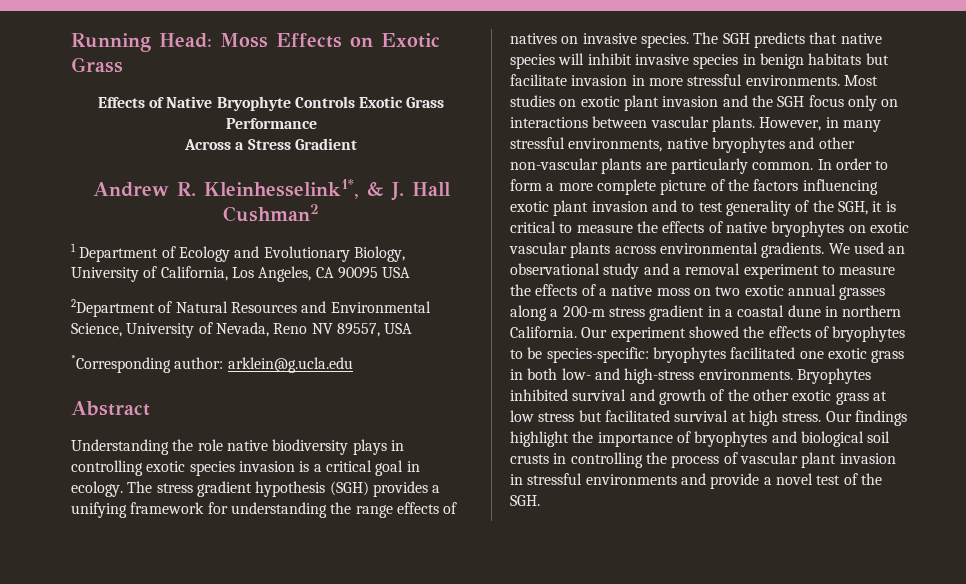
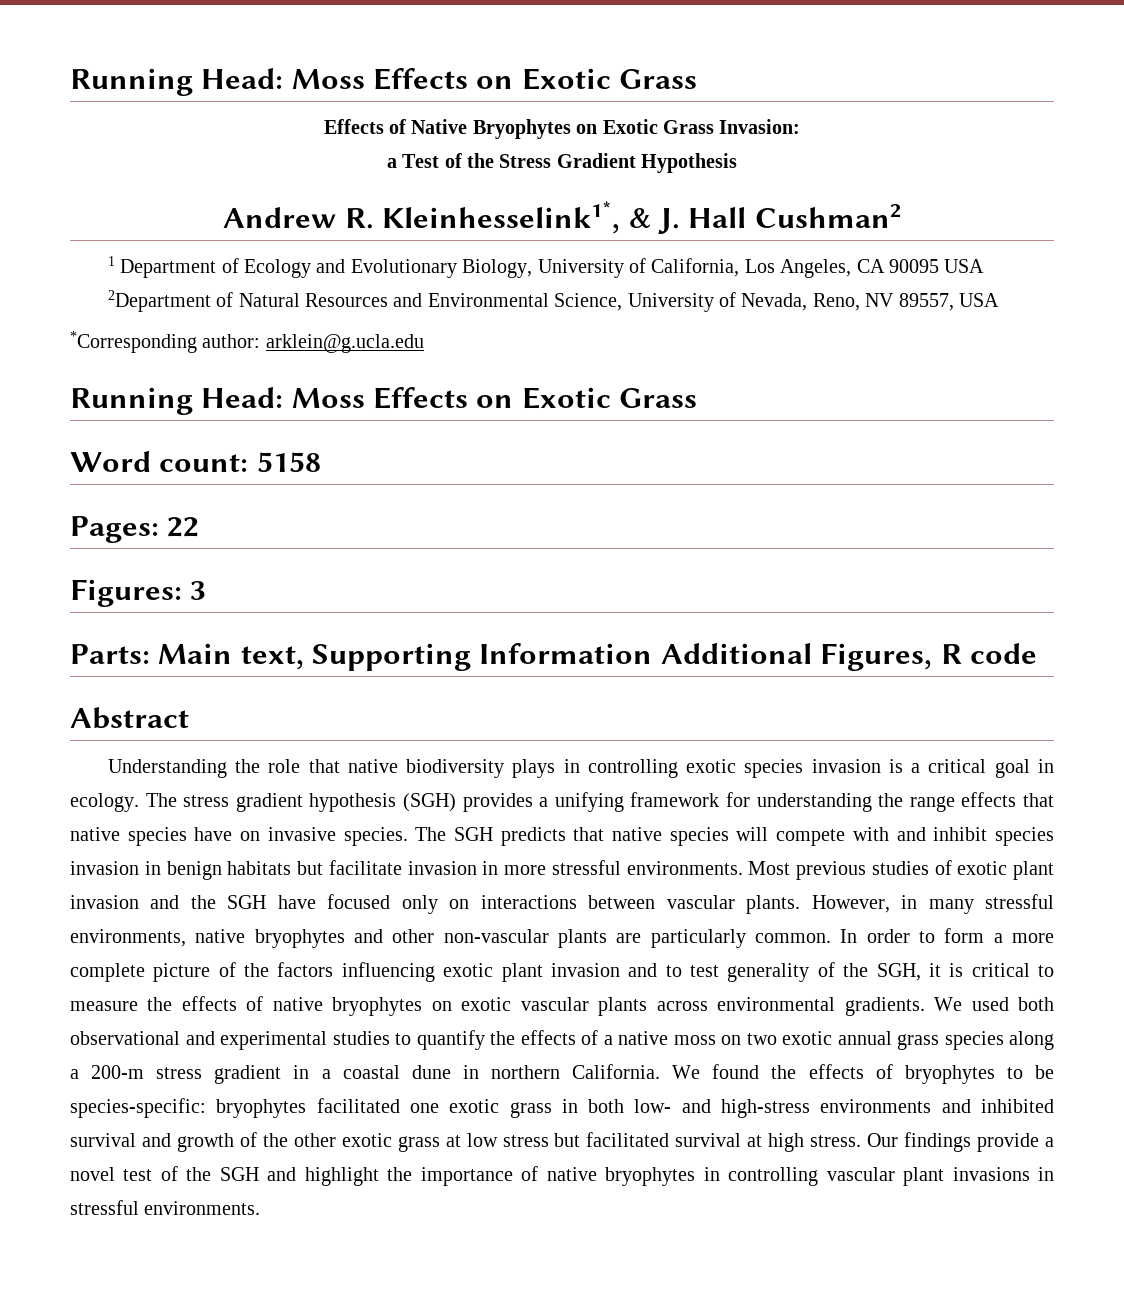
- Effects of Native Bryophyte Controls Exotic Grass Performance
- Across a Stress Gradient
+ Effects of Native Bryophytes on Exotic Grass Invasion:
+ a Test of the Stress Gradient Hypothesis
- 2Department of Natural Resources and Environmental Science, University of Nevada, Reno NV 89557, USA
+ 2Department of Natural Resources and Environmental Science, University of Nevada, Reno, NV 89557, USA
  *Corresponding author: arklein@g.ucla.edu
+ Running Head: Moss Effects on Exotic Grass
+ Word count: 5158
+ Pages: 22
+ Figures: 3
+ Parts: Main text, Supporting Information Additional Figures, R code
- Understanding the role native biodiversity plays in controlling exotic species invasion is a critical goal in ecology.
+ Understanding the role that native biodiversity plays in controlling exotic species invasion is a critical goal in ecology.
- The stress gradient hypothesis (SGH) provides a unifying framework for understanding the range effects of natives on invasive species.
+ The stress gradient hypothesis (SGH) provides a unifying framework for understanding the range effects that native species have on invasive species.
- The SGH predicts that native species will inhibit invasive species in benign habitats but facilitate invasion in more stressful environments.
+ The SGH predicts that native species will compete with and inhibit species invasion in benign habitats but facilitate invasion in more stressful environments.
- Most studies on exotic plant invasion and the SGH focus only on interactions between vascular plants.
+ Most previous studies of exotic plant invasion and the SGH have focused only on interactions between vascular plants.
- We used an observational study and a removal experiment to measure the effects of a native moss on two exotic annual grasses along a 200-m stress gradient in a coastal dune in northern California.
+ We used both observational and experimental studies to quantify the effects of a native moss on two exotic annual grass species along a 200-m stress gradient in a coastal dune in northern California.
- Our experiment showed the effects of bryophytes to be species-specific: bryophytes facilitated one exotic grass in both low- and high-stress environments. Bryophytes inhibited survival and growth of the other exotic grass at low stress but facilitated survival at high stress.
+ We found the effects of bryophytes to be species-specific: bryophytes facilitated one exotic grass in both low- and high-stress environments and inhibited survival and growth of the other exotic grass at low stress but facilitated survival at high stress.
- Our findings highlight the importance of bryophytes and biological soil crusts in controlling the process of vascular plant invasion in stressful environments and provide a novel test of the SGH.
+ Our findings provide a novel test of the SGH and highlight the importance of native bryophytes in controlling vascular plant invasions in stressful environments.

